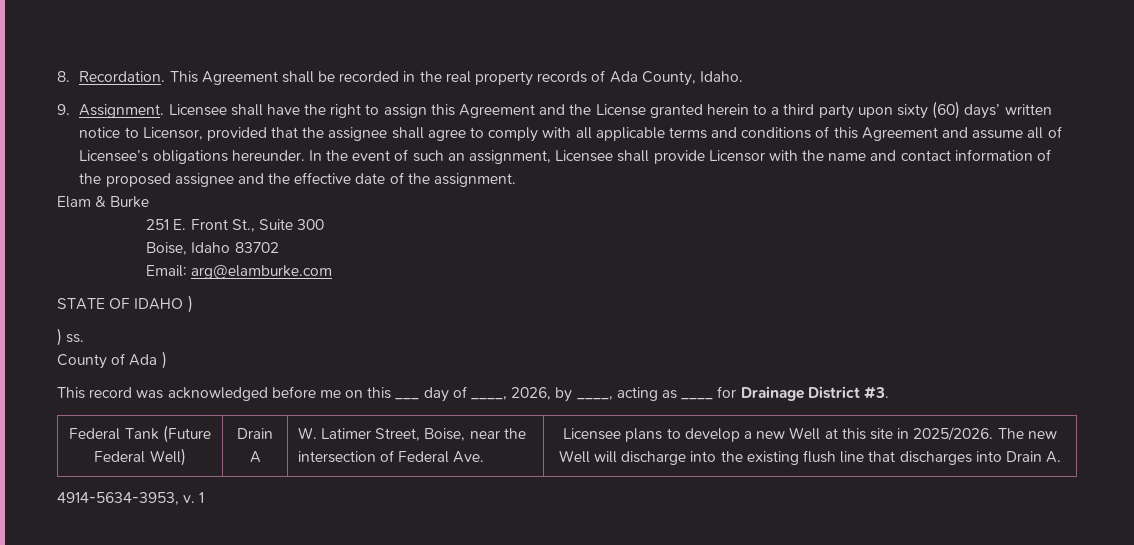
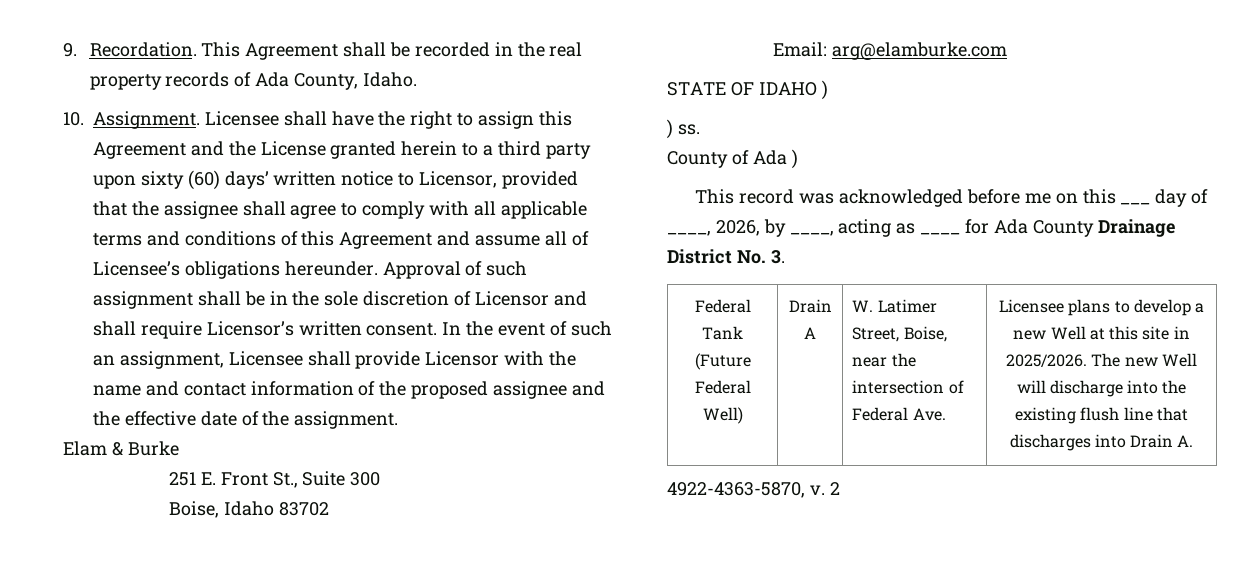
- 8. Recordation.
+ 9. Recordation.
- 9. Assignment.
+ 10. Assignment.
+ Approval of such assignment shall be in the sole discretion of Licensor and shall require Licensor’s written consent.
- This record was acknowledged before me on this ___ day of ____, 2026, by ____, acting as ____ for Drainage District #3.
+ This record was acknowledged before me on this ___ day of ____, 2026, by ____, acting as ____ for Ada County Drainage District No. 3.
- 4914-5634-3953, v. 1
+ 4922-4363-5870, v. 2

